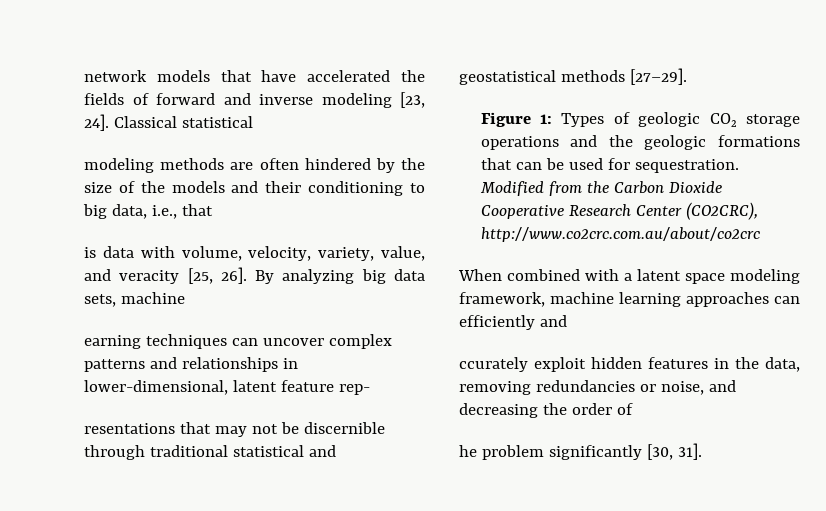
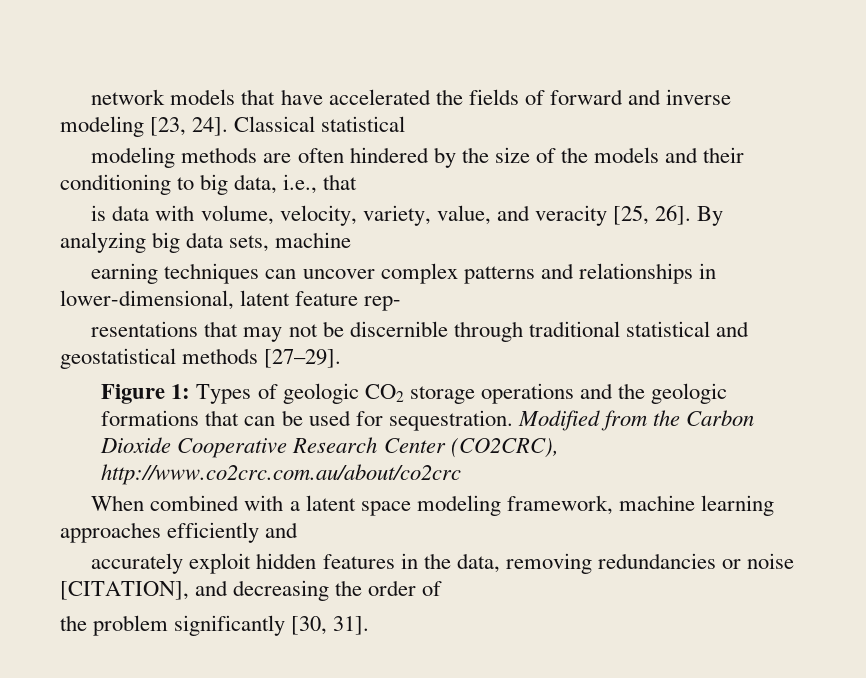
- When combined with a latent space modeling framework, machine learning approaches can efficiently and
+ When combined with a latent space modeling framework, machine learning approaches efficiently and
- ccurately exploit hidden features in the data, removing redundancies or noise, and decreasing the order of
+ accurately exploit hidden features in the data, removing redundancies or noise [CITATION], and decreasing the order of
- he problem significantly [30, 31].
+ the problem significantly [30, 31].

